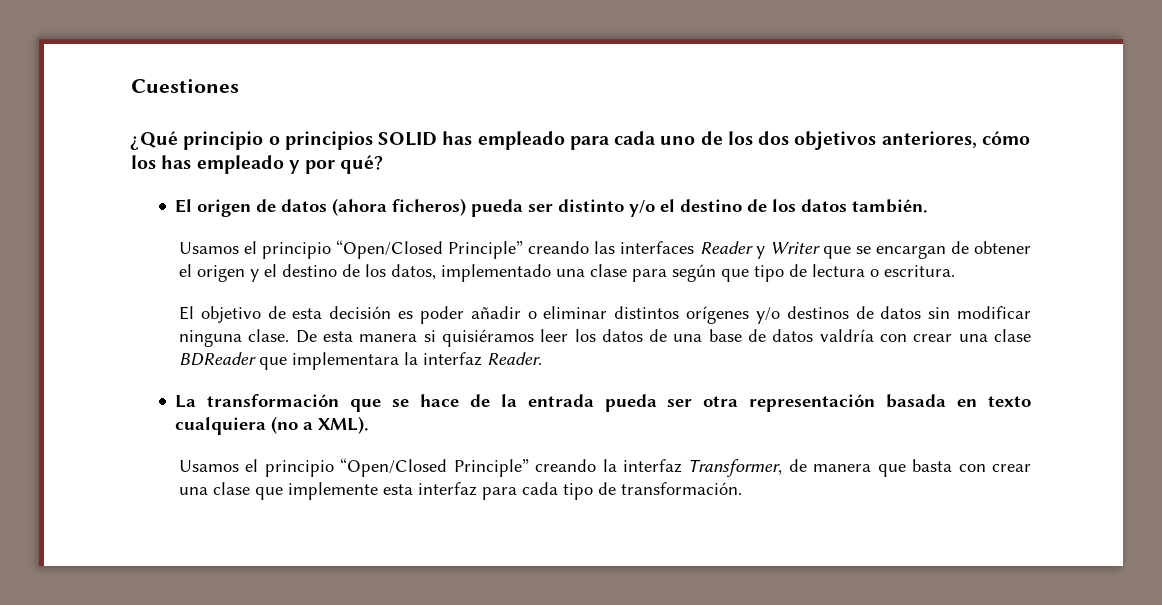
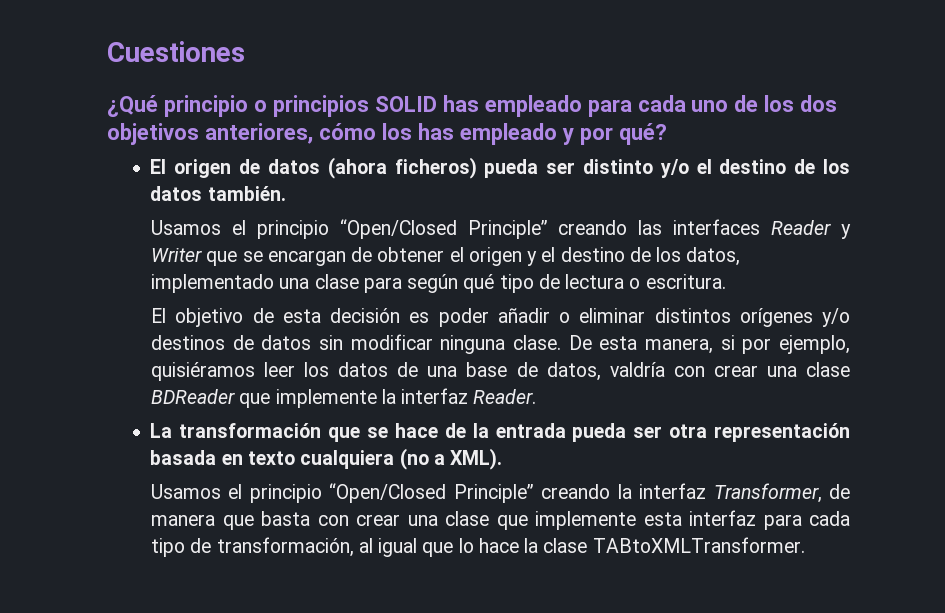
- Usamos el principio “Open/Closed Principle” creando las interfaces Reader y Writer que se encargan de obtener el origen y el destino de los datos, implementado una clase para según que tipo de lectura o escritura.
+ Usamos el principio “Open/Closed Principle” creando las interfaces Reader y Writer que se encargan de obtener el origen y el destino de los datos, implementado una clase para según qué tipo de lectura o escritura.
- De esta manera si quisiéramos leer los datos de una base de datos valdría con crear una clase BDReader que implementara la interfaz Reader.
+ De esta manera, si por ejemplo, quisiéramos leer los datos de una base de datos, valdría con crear una clase BDReader que implemente la interfaz Reader.
- Usamos el principio “Open/Closed Principle” creando la interfaz Transformer, de manera que basta con crear una clase que implemente esta interfaz para cada tipo de transformación.
+ Usamos el principio “Open/Closed Principle” creando la interfaz Transformer, de manera que basta con crear una clase que implemente esta interfaz para cada tipo de transformación, al igual que lo hace la clase TABtoXMLTransformer.

